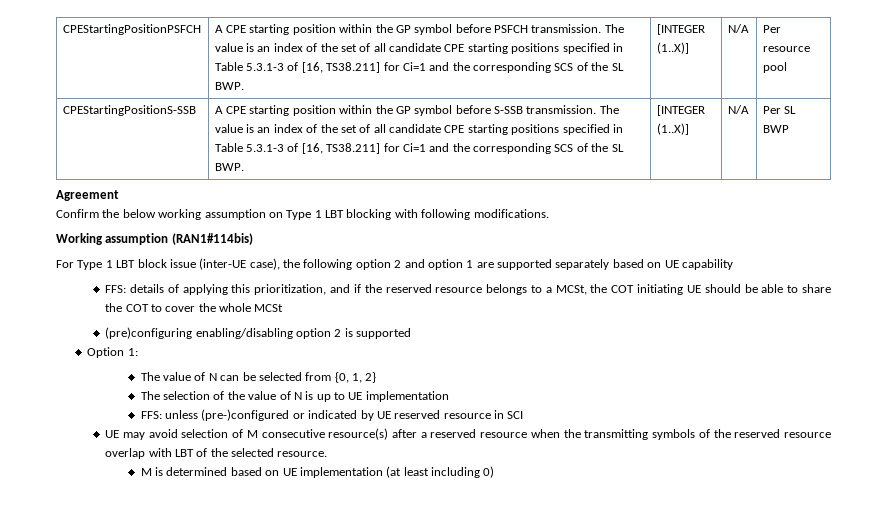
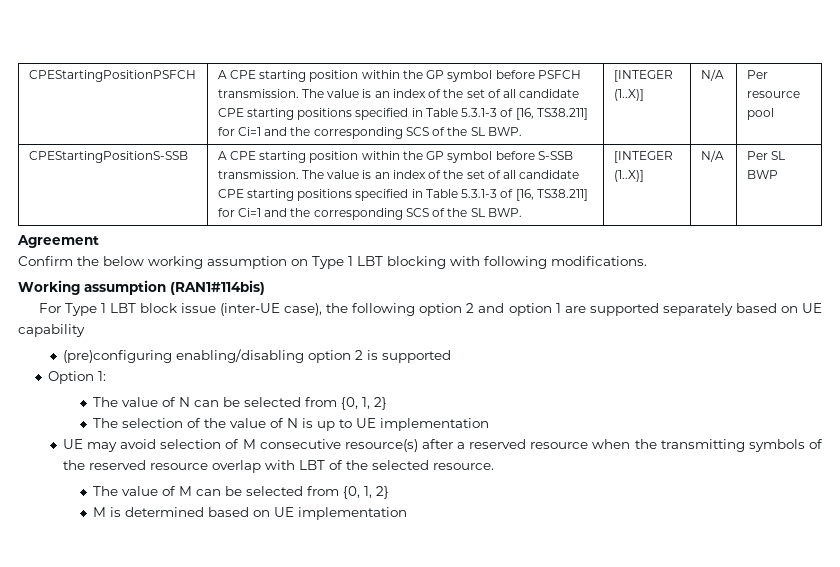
- FFS: details of applying this prioritization, and if the reserved resource belongs to a MCSt, the COT initiating UE should be able to share the COT to cover the whole MCSt
- FFS: unless (pre-)configured or indicated by UE reserved resource in SCI
+ The value of M can be selected from {0, 1, 2}
- M is determined based on UE implementation (at least including 0)
+ M is determined based on UE implementation

